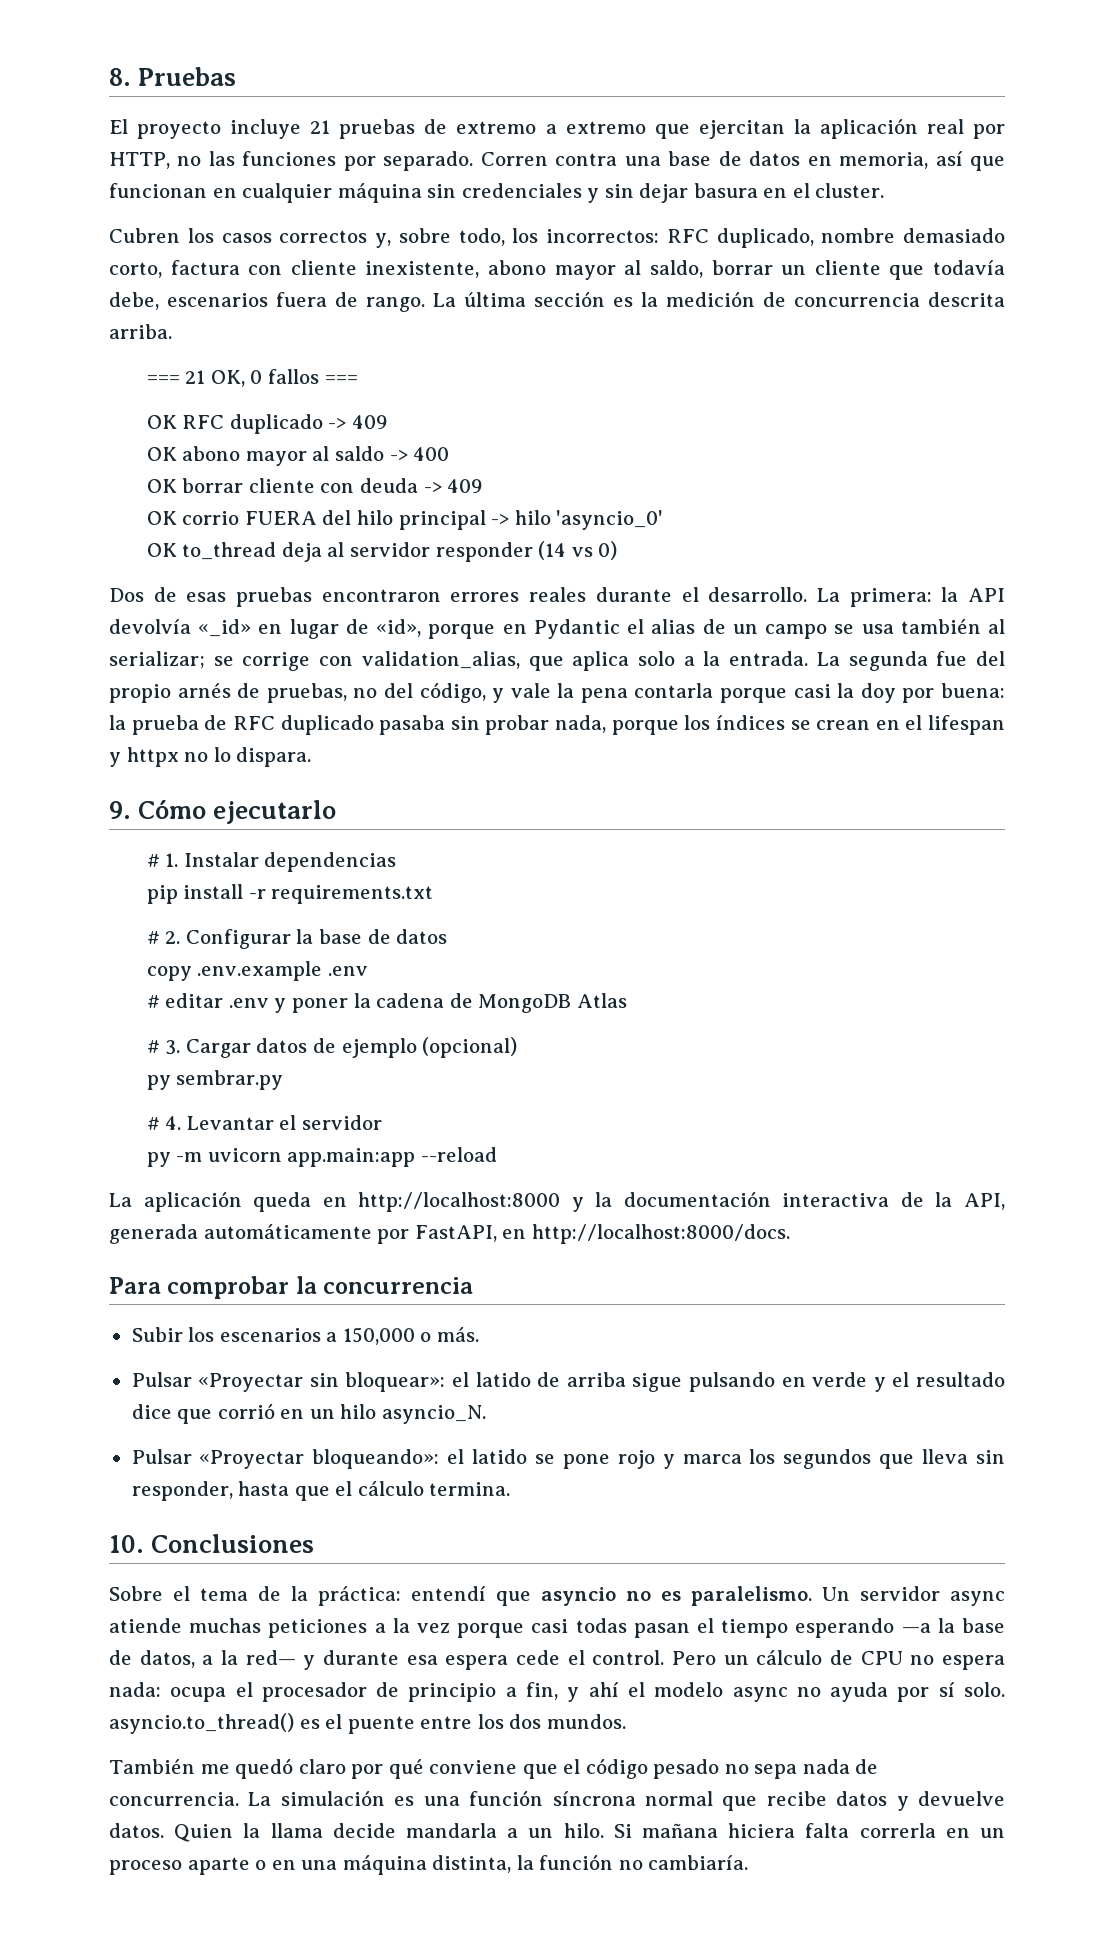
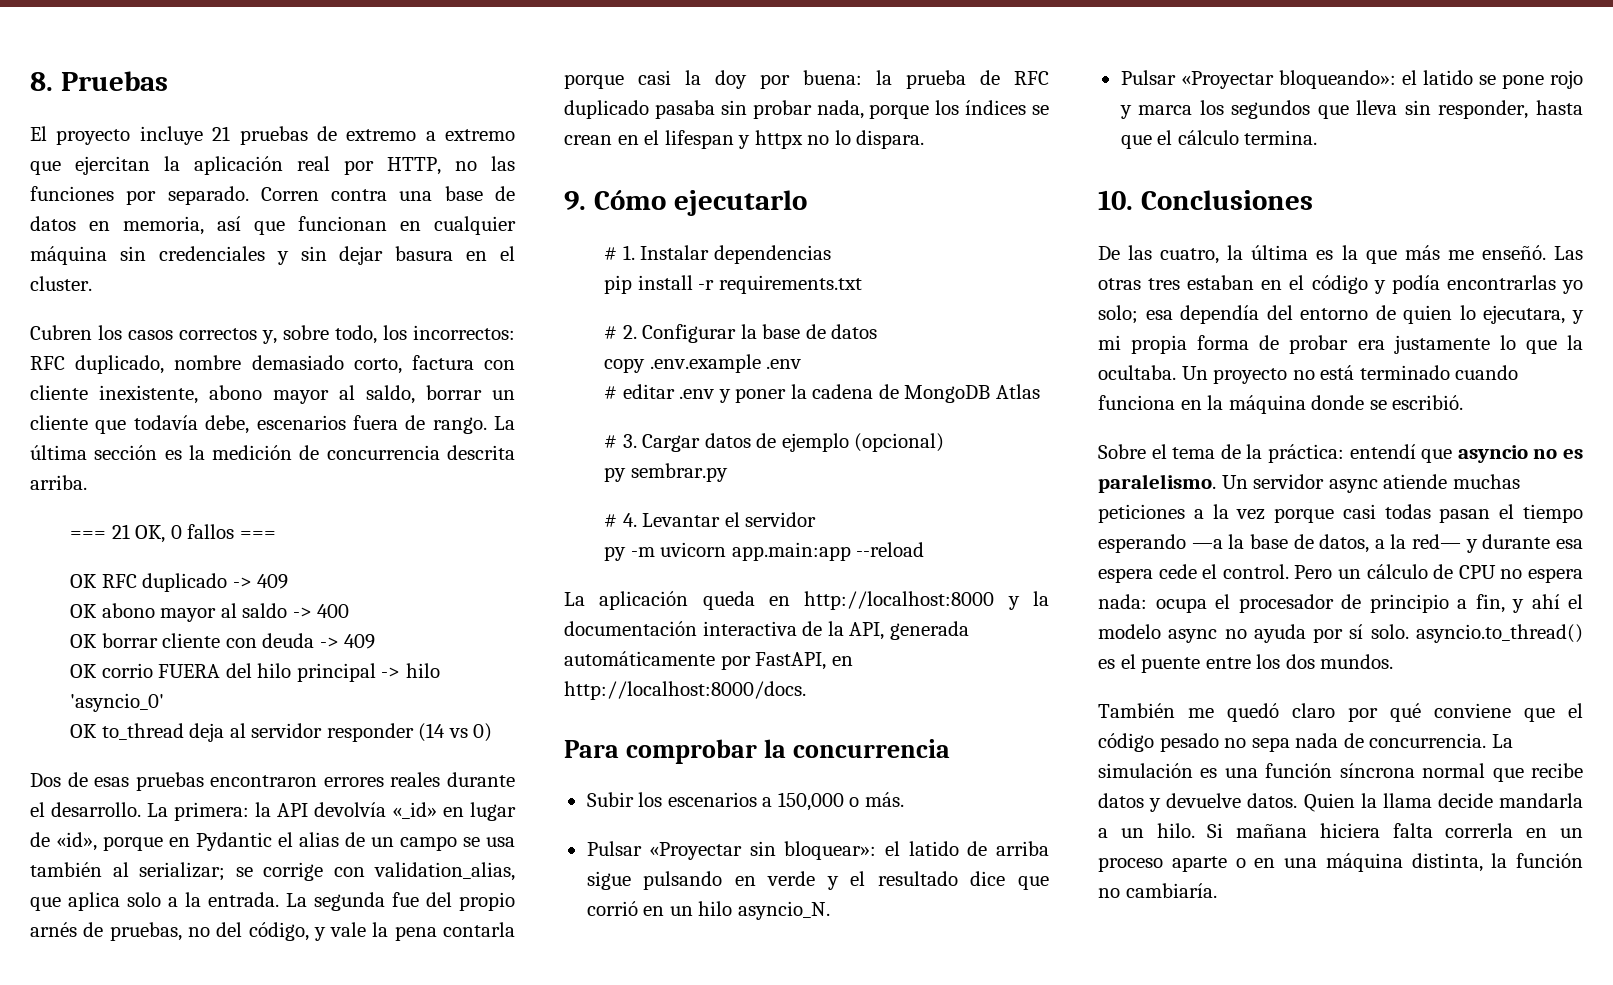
+ De las cuatro, la última es la que más me enseñó. Las otras tres estaban en el código y podía encontrarlas yo solo; esa dependía del entorno de quien lo ejecutara, y mi propia forma de probar era justamente lo que la ocultaba. Un proyecto no está terminado cuando funciona en la máquina donde se escribió.

